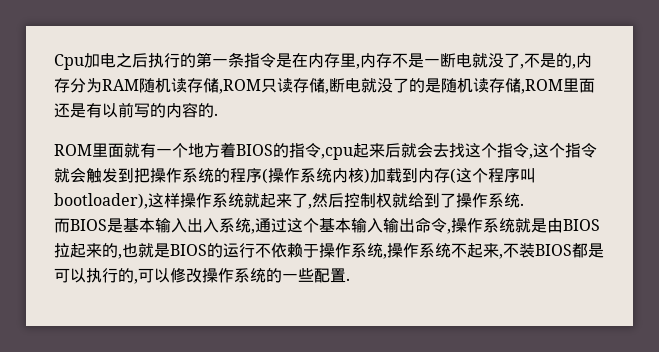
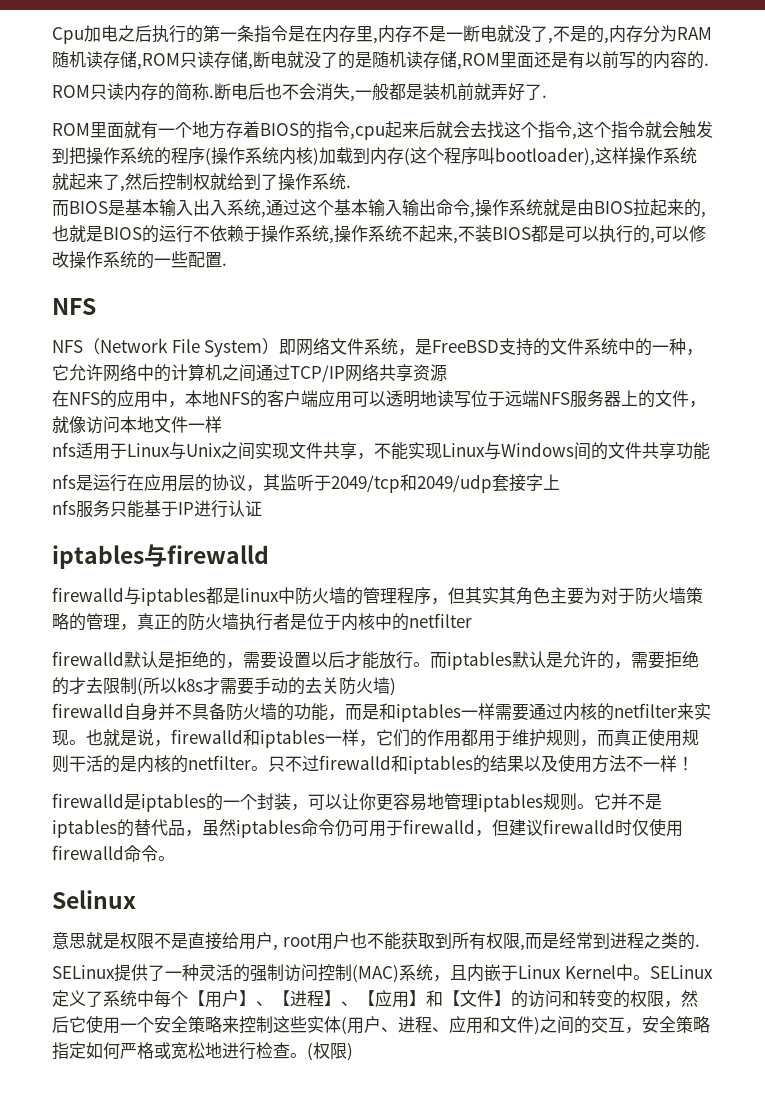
+ ROM只读内存的简称.断电后也不会消失,一般都是装机前就弄好了.
- ROM里面就有一个地方着BIOS的指令,cpu起来后就会去找这个指令,这个指令就会触发到把操作系统的程序(操作系统内核)加载到内存(这个程序叫bootloader),这样操作系统就起来了,然后控制权就给到了操作系统.
+ ROM里面就有一个地方存着BIOS的指令,cpu起来后就会去找这个指令,这个指令就会触发到把操作系统的程序(操作系统内核)加载到内存(这个程序叫bootloader),这样操作系统就起来了,然后控制权就给到了操作系统.
  而BIOS是基本输入出入系统,通过这个基本输入输出命令,操作系统就是由BIOS拉起来的,也就是BIOS的运行不依赖于操作系统,操作系统不起来,不装BIOS都是可以执行的,可以修改操作系统的一些配置.
+ NFS
+ NFS（Network File System）即网络文件系统，是FreeBSD支持的文件系统中的一种，它允许网络中的计算机之间通过TCP/IP网络共享资源
+ 在NFS的应用中，本地NFS的客户端应用可以透明地读写位于远端NFS服务器上的文件，就像访问本地文件一样
+ nfs适用于Linux与Unix之间实现文件共享，不能实现Linux与Windows间的文件共享功能
+ nfs是运行在应用层的协议，其监听于2049/tcp和2049/udp套接字上
+ nfs服务只能基于IP进行认证
+ iptables与firewalld
+ firewalld与iptables都是linux中防火墙的管理程序，但其实其角色主要为对于防火墙策略的管理，真正的防火墙执行者是位于内核中的netfilter
+ firewalld默认是拒绝的，需要设置以后才能放行。而iptables默认是允许的，需要拒绝的才去限制(所以k8s才需要手动的去关防火墙)
+ firewalld自身并不具备防火墙的功能，而是和iptables一样需要通过内核的netfilter来实现。也就是说，firewalld和iptables一样，它们的作用都用于维护规则，而真正使用规则干活的是内核的netfilter。只不过firewalld和iptables的结果以及使用方法不一样！
+ firewalld是iptables的一个封装，可以让你更容易地管理iptables规则。它并不是iptables的替代品，虽然iptables命令仍可用于firewalld，但建议firewalld时仅使用firewalld命令。
+ Selinux
+ 意思就是权限不是直接给用户, root用户也不能获取到所有权限,而是经常到进程之类的.
+ SELinux提供了一种灵活的强制访问控制(MAC)系统，且内嵌于Linux Kernel中。SELinux定义了系统中每个【用户】、【进程】、【应用】和【文件】的访问和转变的权限，然后它使用一个安全策略来控制这些实体(用户、进程、应用和文件)之间的交互，安全策略指定如何严格或宽松地进行检查。(权限)

